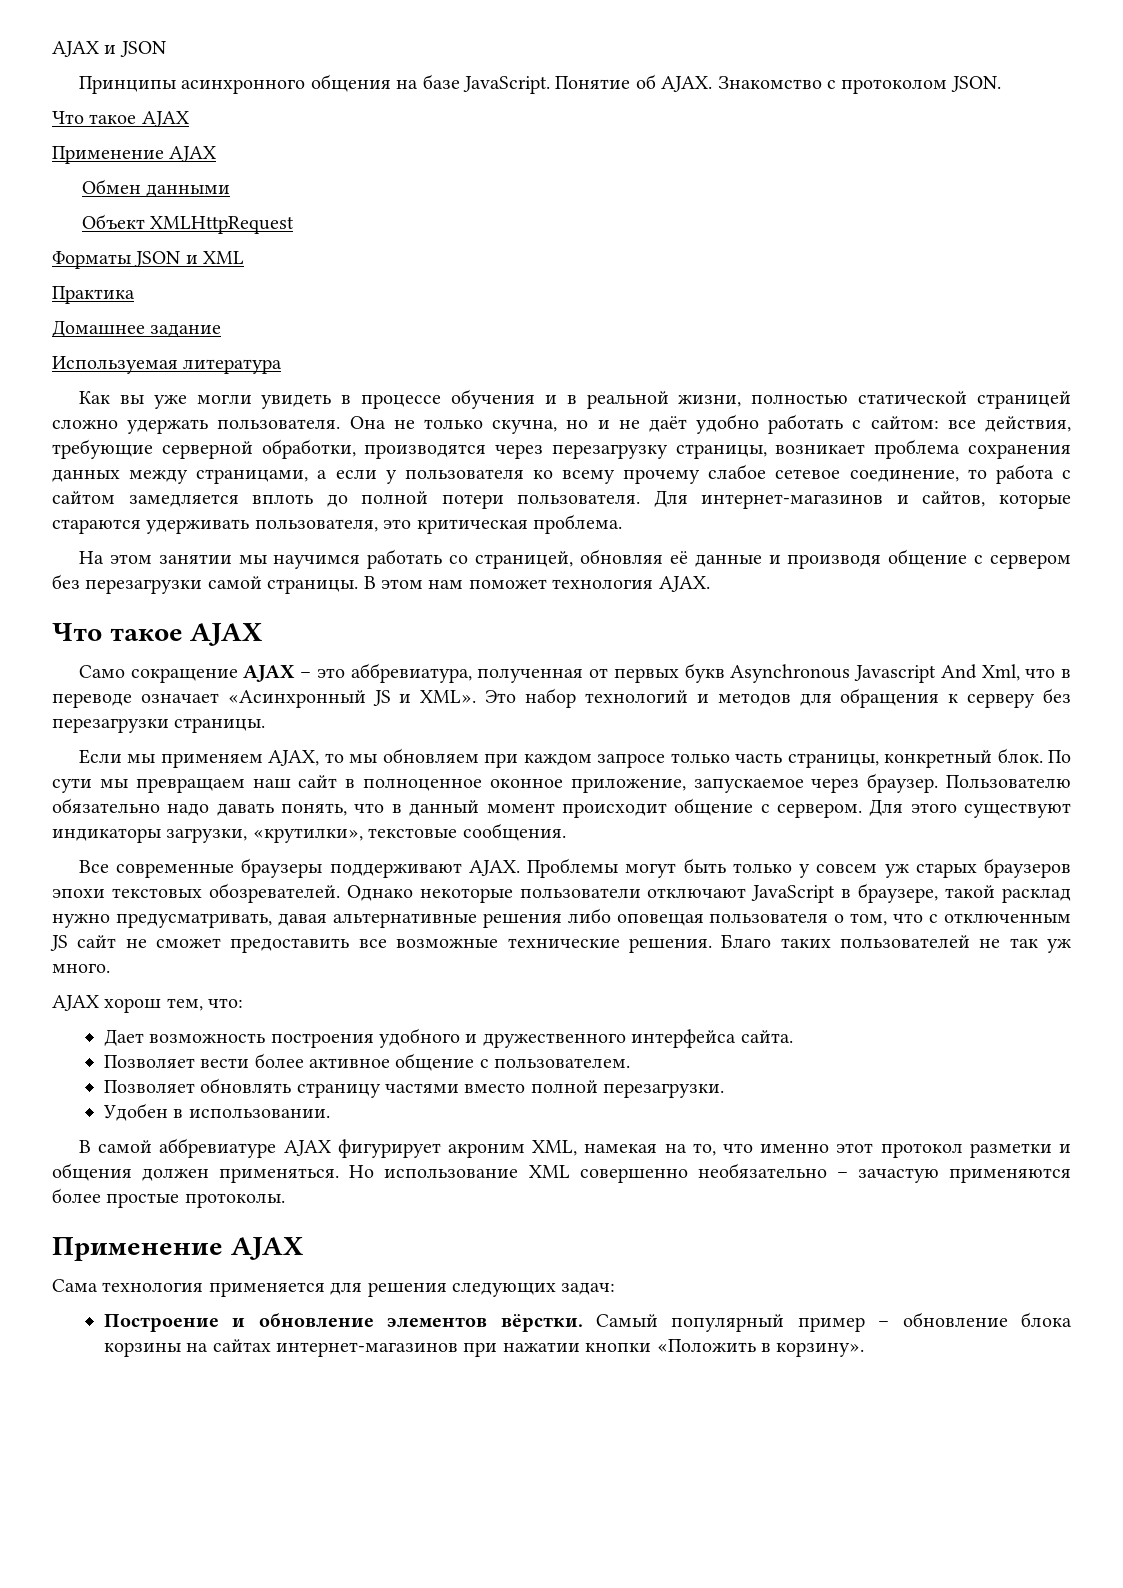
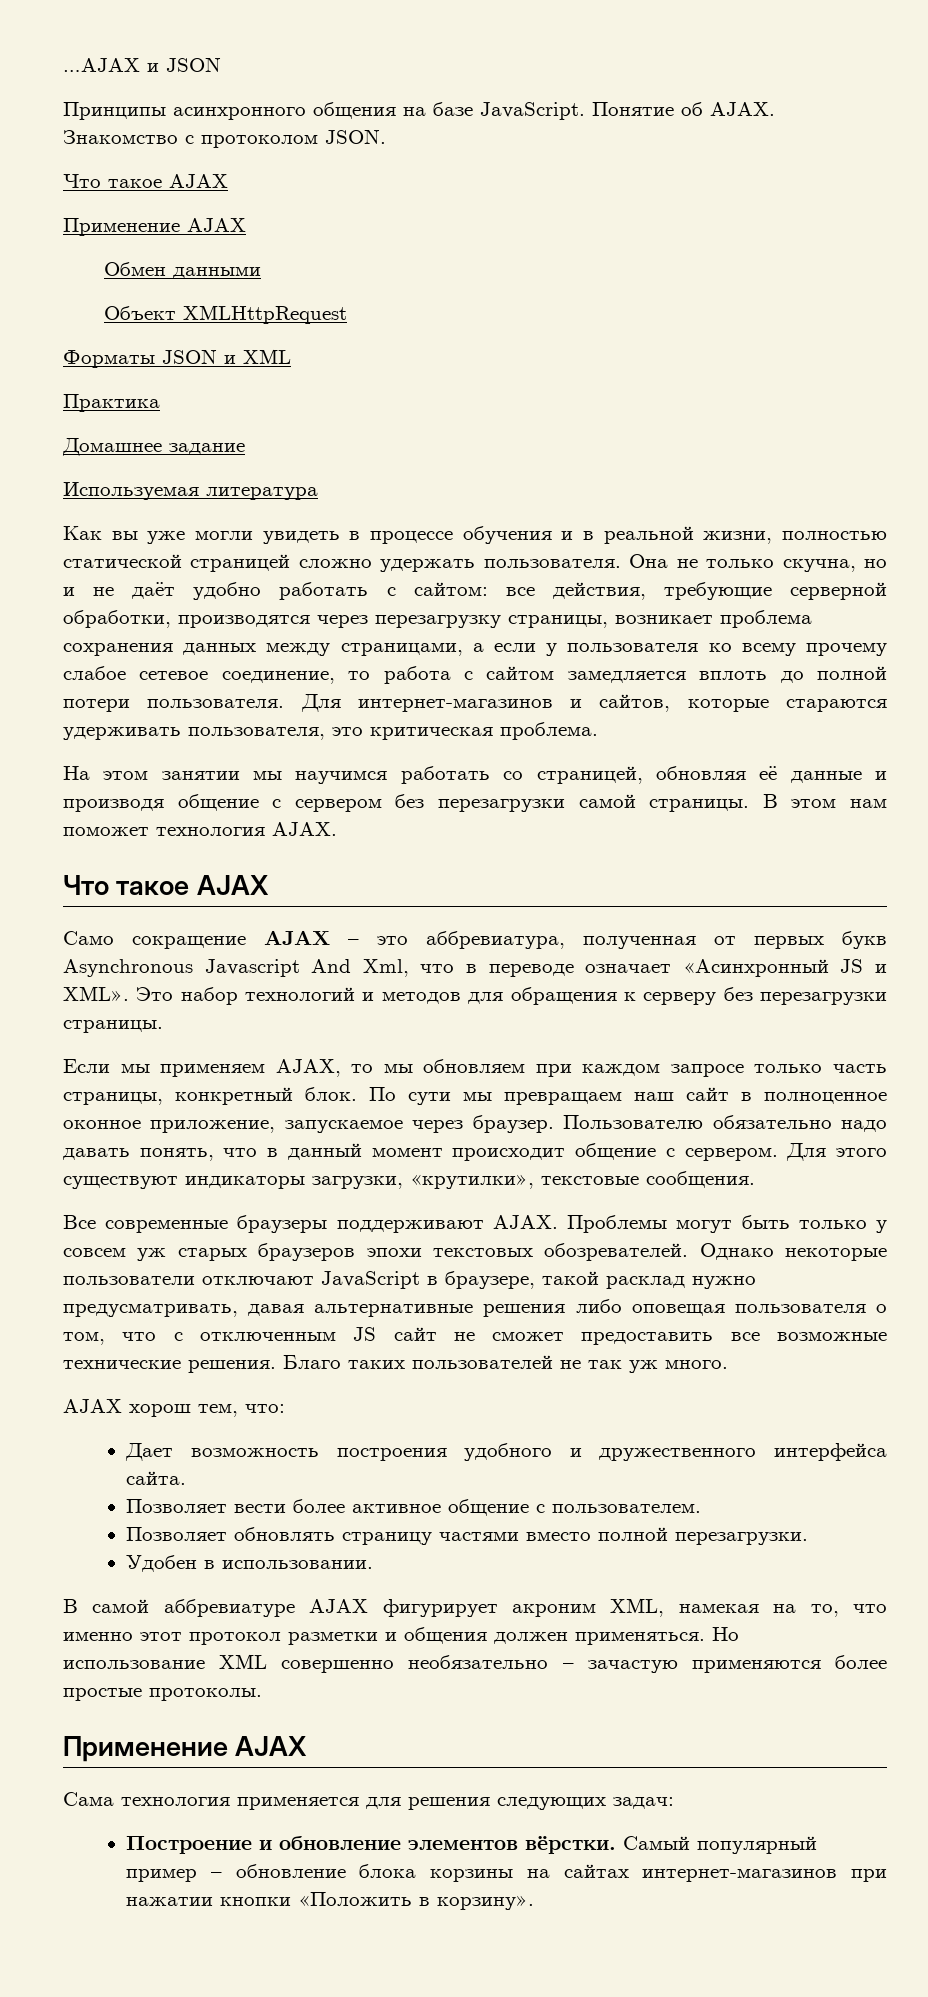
- AJAX и JSON
+ …AJAX и JSON

